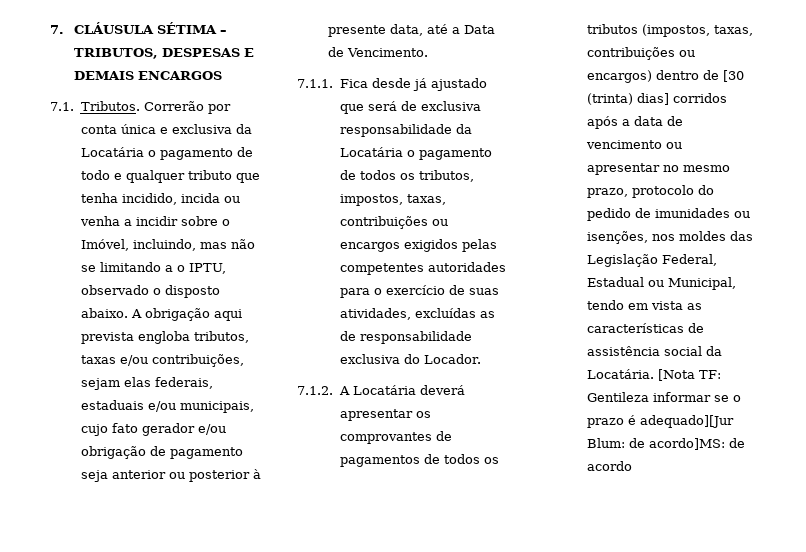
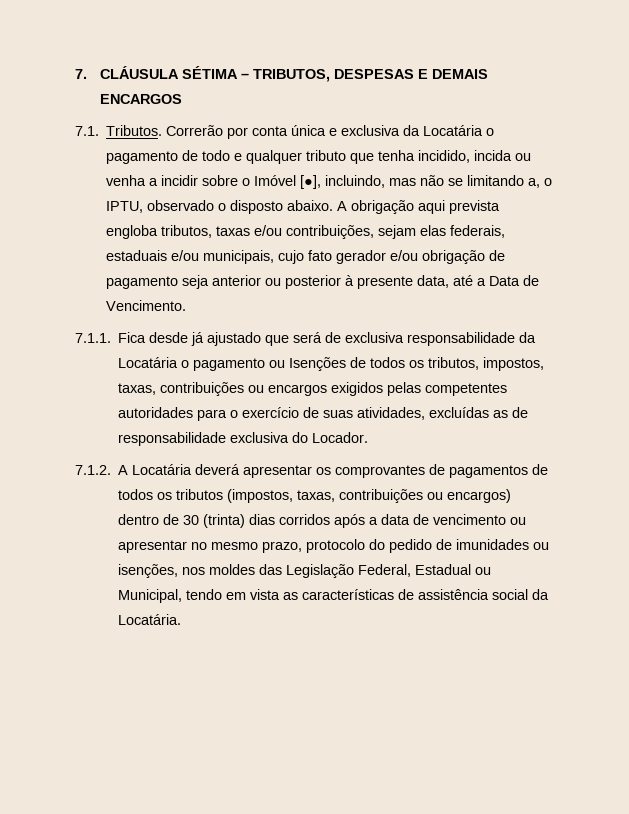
- Correrão por conta única e exclusiva da Locatária o pagamento de todo e qualquer tributo que tenha incidido, incida ou venha a incidir sobre o Imóvel, incluindo, mas não se limitando a o IPTU, observado o disposto abaixo.
+ Correrão por conta única e exclusiva da Locatária o pagamento de todo e qualquer tributo que tenha incidido, incida ou venha a incidir sobre o Imóvel [●], incluindo, mas não se limitando a, o IPTU, observado o disposto abaixo.
- 7.1.1. Fica desde já ajustado que será de exclusiva responsabilidade da Locatária o pagamento de todos os tributos, impostos, taxas, contribuições ou encargos exigidos pelas competentes autoridades para o exercício de suas atividades, excluídas as de responsabilidade exclusiva do Locador.
+ 7.1.1. Fica desde já ajustado que será de exclusiva responsabilidade da Locatária o pagamento ou Isenções de todos os tributos, impostos, taxas, contribuições ou encargos exigidos pelas competentes autoridades para o exercício de suas atividades, excluídas as de responsabilidade exclusiva do Locador.
- 7.1.2. A Locatária deverá apresentar os comprovantes de pagamentos de todos os tributos (impostos, taxas, contribuições ou encargos) dentro de [30 (trinta) dias] corridos após a data de vencimento ou apresentar no mesmo prazo, protocolo do pedido de imunidades ou isenções, nos moldes das Legislação Federal, Estadual ou Municipal, tendo em vista as características de assistência social da Locatária. [Nota TF: Gentileza informar se o prazo é adequado][Jur Blum: de acordo]MS: de acordo
+ 7.1.2. A Locatária deverá apresentar os comprovantes de pagamentos de todos os tributos (impostos, taxas, contribuições ou encargos) dentro de 30 (trinta) dias corridos após a data de vencimento ou apresentar no mesmo prazo, protocolo do pedido de imunidades ou isenções, nos moldes das Legislação Federal, Estadual ou Municipal, tendo em vista as características de assistência social da Locatária.

